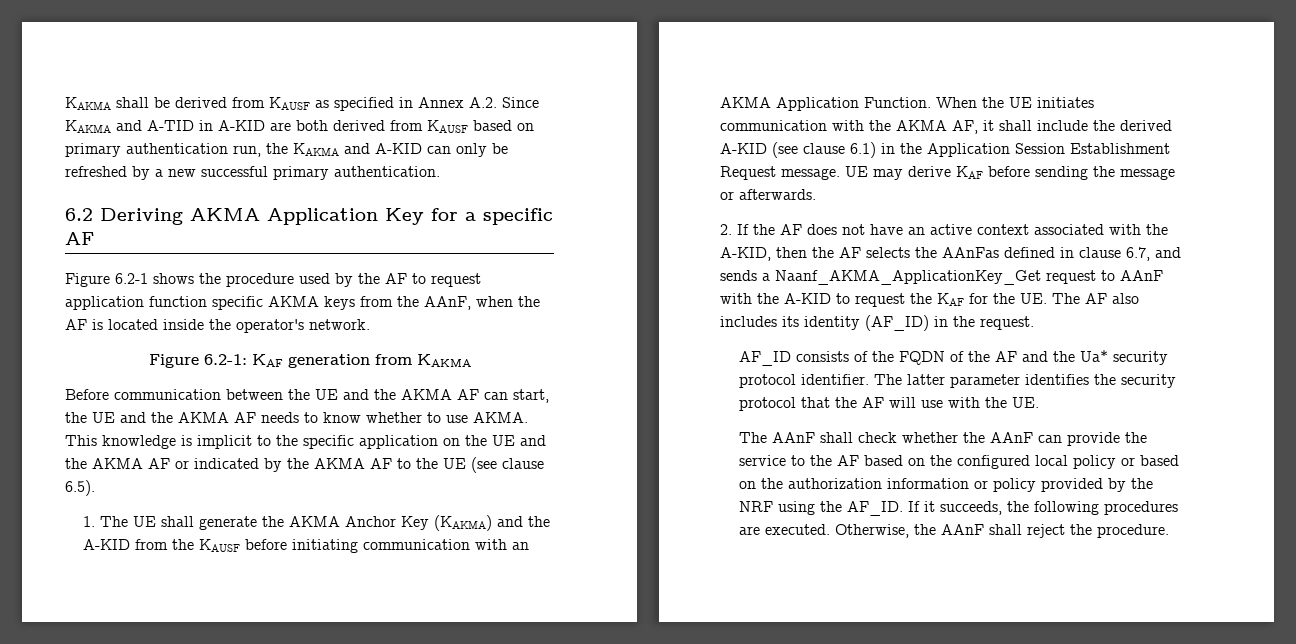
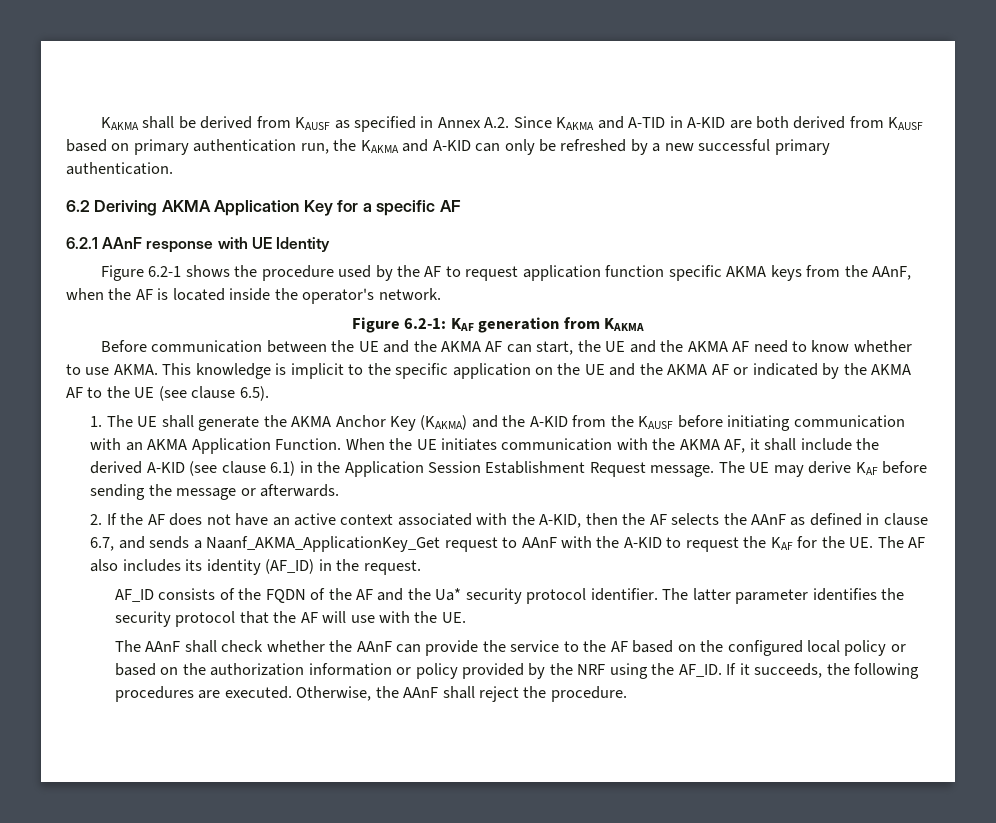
+ 6.2.1 AAnF response with UE Identity
- Before communication between the UE and the AKMA AF can start, the UE and the AKMA AF needs to know whether to use AKMA.
+ Before communication between the UE and the AKMA AF can start, the UE and the AKMA AF need to know whether to use AKMA.
- UE may derive KAF before sending the message or afterwards.
+ The UE may derive KAF before sending the message or afterwards.
- 2. If the AF does not have an active context associated with the A-KID, then the AF selects the AAnFas defined in clause 6.7, and sends a Naanf_AKMA_ApplicationKey_Get request to AAnF with the A-KID to request the KAF for the UE. The AF also includes its identity (AF_ID) in the request.
+ 2. If the AF does not have an active context associated with the A-KID, then the AF selects the AAnF as defined in clause 6.7, and sends a Naanf_AKMA_ApplicationKey_Get request to AAnF with the A-KID to request the KAF for the UE. The AF also includes its identity (AF_ID) in the request.

